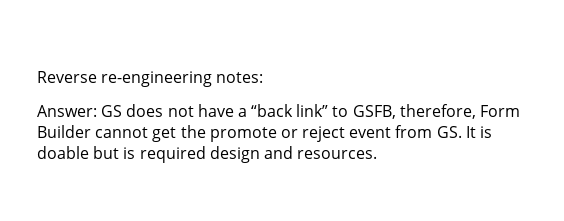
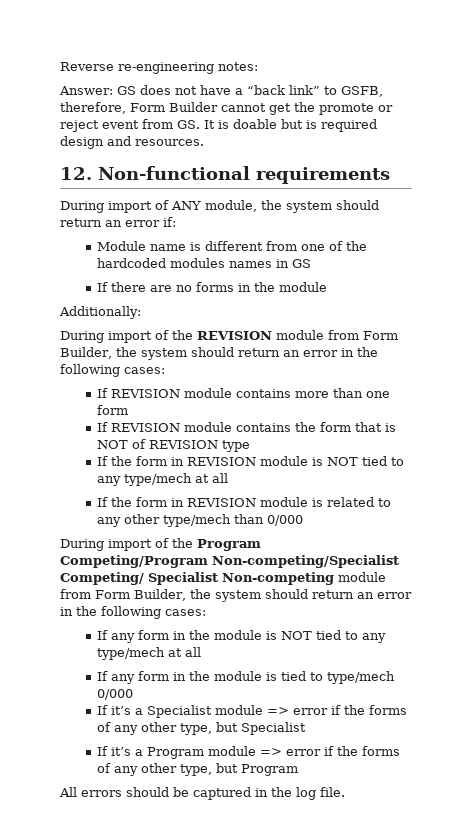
+ 12. Non-functional requirements
+ During import of ANY module, the system should return an error if:
+ Module name is different from one of the hardcoded modules names in GS
+ If there are no forms in the module
+ Additionally:
+ During import of the REVISION module from Form Builder, the system should return an error in the following cases:
+ If REVISION module contains more than one form
+ If REVISION module contains the form that is NOT of REVISION type
+ If the form in REVISION module is NOT tied to any type/mech at all
+ If the form in REVISION module is related to any other type/mech than 0/000
+ During import of the Program Competing/Program Non-competing/Specialist Competing/ Specialist Non-competing module from Form Builder, the system should return an error in the following cases:
+ If any form in the module is NOT tied to any type/mech at all
+ If any form in the module is tied to type/mech 0/000
+ If it’s a Specialist module => error if the forms of any other type, but Specialist
+ If it’s a Program module => error if the forms of any other type, but Program
+ All errors should be captured in the log file.

